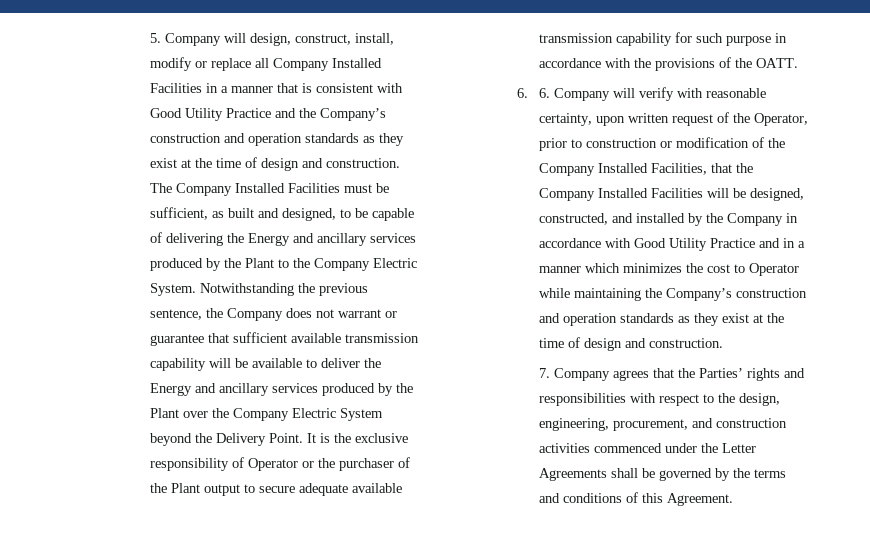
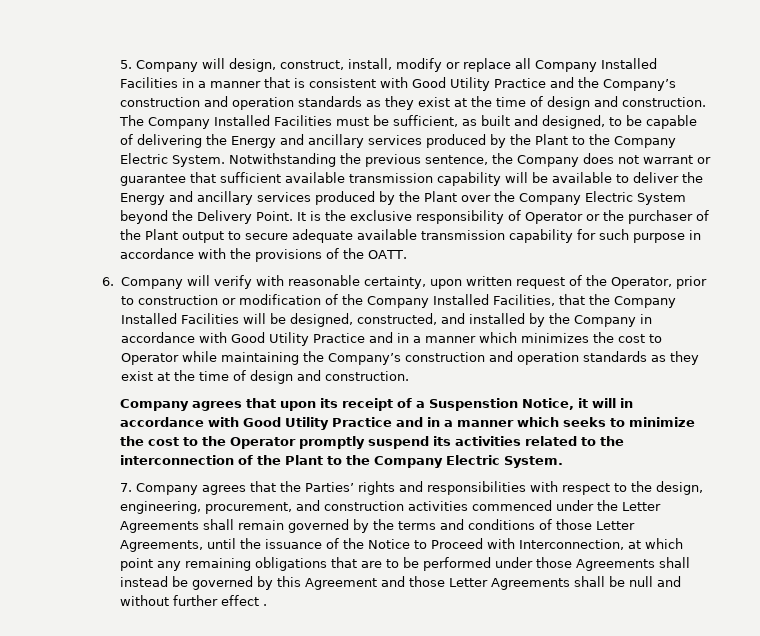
- 6. 6. Company will verify with reasonable certainty, upon written request of the Operator, prior to construction or modification of the Company Installed Facilities, that the Company Installed Facilities will be designed, constructed, and installed by the Company in accordance with Good Utility Practice and in a manner which minimizes the cost to Operator while maintaining the Company’s construction and operation standards as they exist at the time of design and construction.
+ 6. Company will verify with reasonable certainty, upon written request of the Operator, prior to construction or modification of the Company Installed Facilities, that the Company Installed Facilities will be designed, constructed, and installed by the Company in accordance with Good Utility Practice and in a manner which minimizes the cost to Operator while maintaining the Company’s construction and operation standards as they exist at the time of design and construction.
+ Company agrees that upon its receipt of a Suspenstion Notice, it will in accordance with Good Utility Practice and in a manner which seeks to minimize the cost to the Operator promptly suspend its activities related to the interconnection of the Plant to the Company Electric System.
- 7. Company agrees that the Parties’ rights and responsibilities with respect to the design, engineering, procurement, and construction activities commenced under the Letter Agreements shall be governed by the terms and conditions of this Agreement.
+ 7. Company agrees that the Parties’ rights and responsibilities with respect to the design, engineering, procurement, and construction activities commenced under the Letter Agreements shall remain governed by the terms and conditions of those Letter Agreements, until the issuance of the Notice to Proceed with Interconnection, at which point any remaining obligations that are to be performed under those Agreements shall instead be governed by this Agreement and those Letter Agreements shall be null and without further effect .

